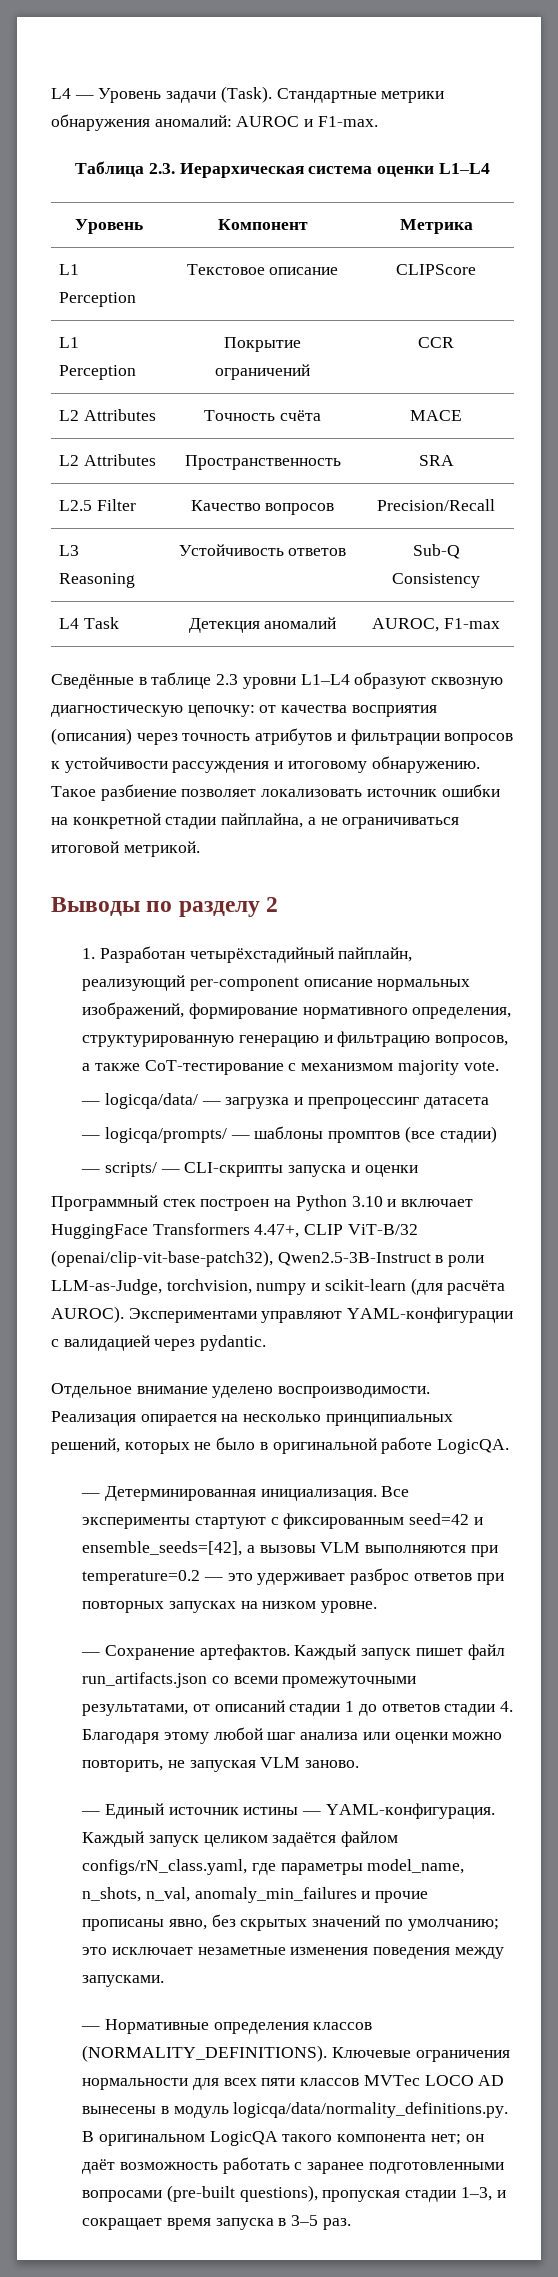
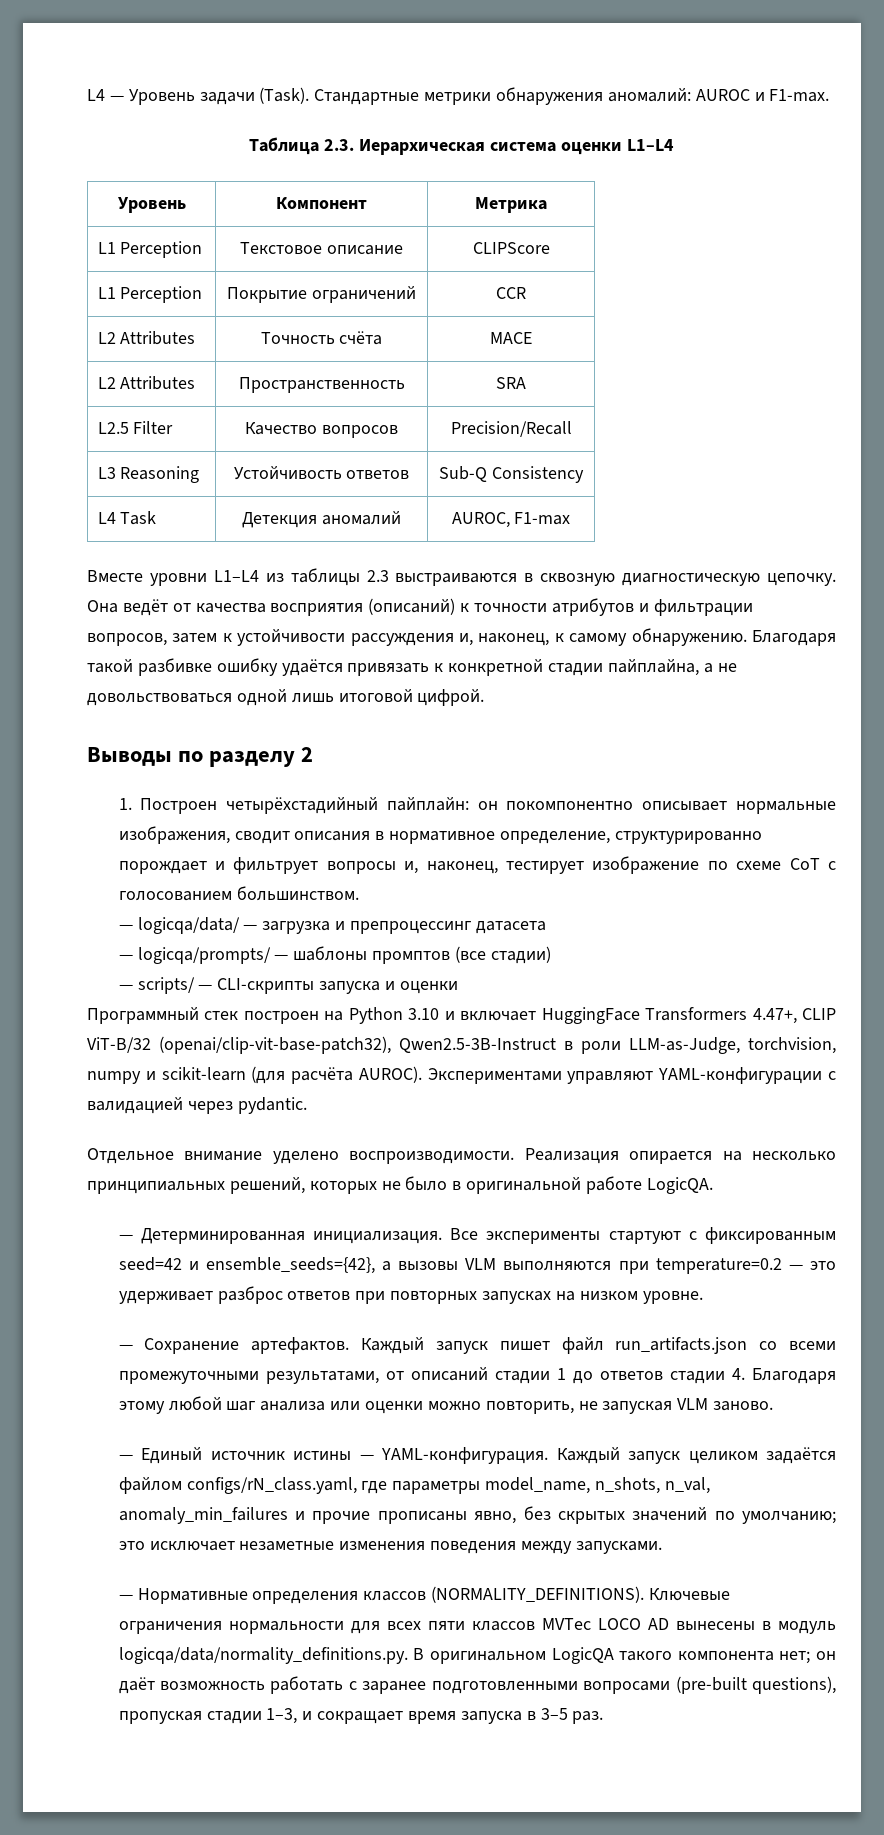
- Сведённые в таблице 2.3 уровни L1–L4 образуют сквозную диагностическую цепочку: от качества восприятия (описания) через точность атрибутов и фильтрации вопросов к устойчивости рассуждения и итоговому обнаружению. Такое разбиение позволяет локализовать источник ошибки на конкретной стадии пайплайна, а не ограничиваться итоговой метрикой.
+ Вместе уровни L1–L4 из таблицы 2.3 выстраиваются в сквозную диагностическую цепочку. Она ведёт от качества восприятия (описаний) к точности атрибутов и фильтрации вопросов, затем к устойчивости рассуждения и, наконец, к самому обнаружению. Благодаря такой разбивке ошибку удаётся привязать к конкретной стадии пайплайна, а не довольствоваться одной лишь итоговой цифрой.
- 1. Разработан четырёхстадийный пайплайн, реализующий per-component описание нормальных изображений, формирование нормативного определения, структурированную генерацию и фильтрацию вопросов, а также CoT-тестирование с механизмом majority vote.
+ 1. Построен четырёхстадийный пайплайн: он покомпонентно описывает нормальные изображения, сводит описания в нормативное определение, структурированно порождает и фильтрует вопросы и, наконец, тестирует изображение по схеме CoT с голосованием большинством.
- Все эксперименты стартуют с фиксированным seed=42 и ensemble_seeds=[42], а вызовы VLM выполняются при temperature=0.2 — это удерживает разброс ответов при повторных запусках на низком уровне.
+ Все эксперименты стартуют с фиксированным seed=42 и ensemble_seeds={42}, а вызовы VLM выполняются при temperature=0.2 — это удерживает разброс ответов при повторных запусках на низком уровне.

